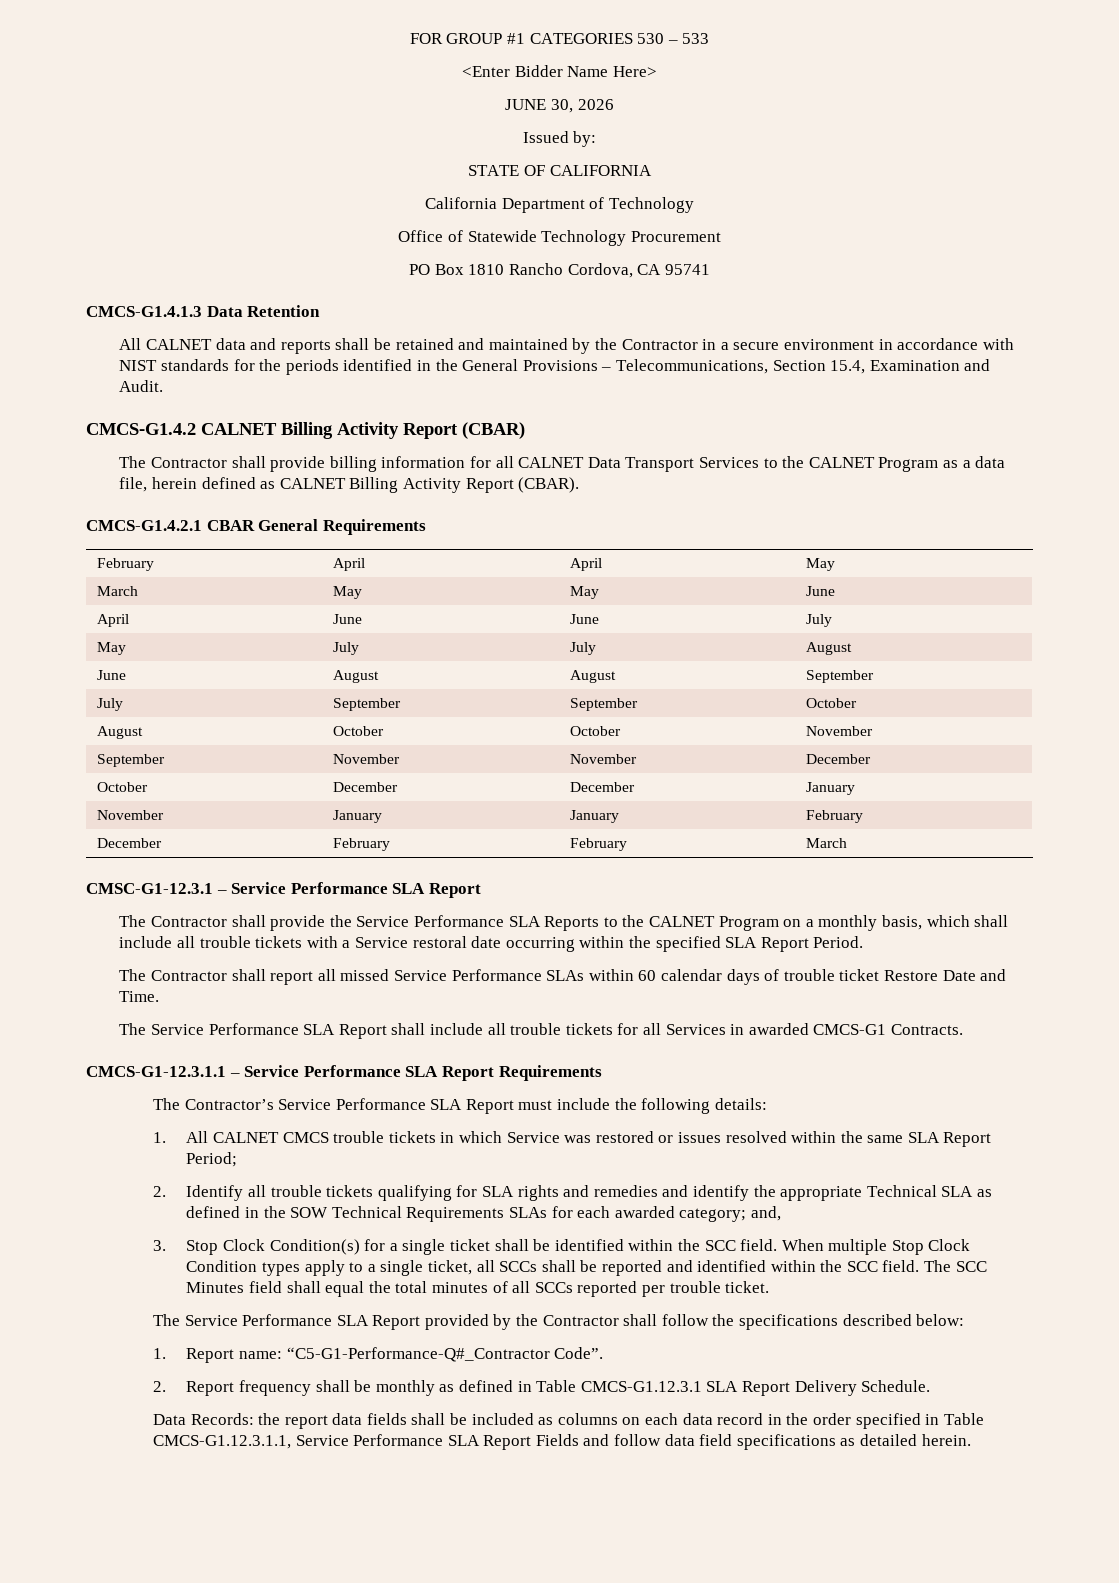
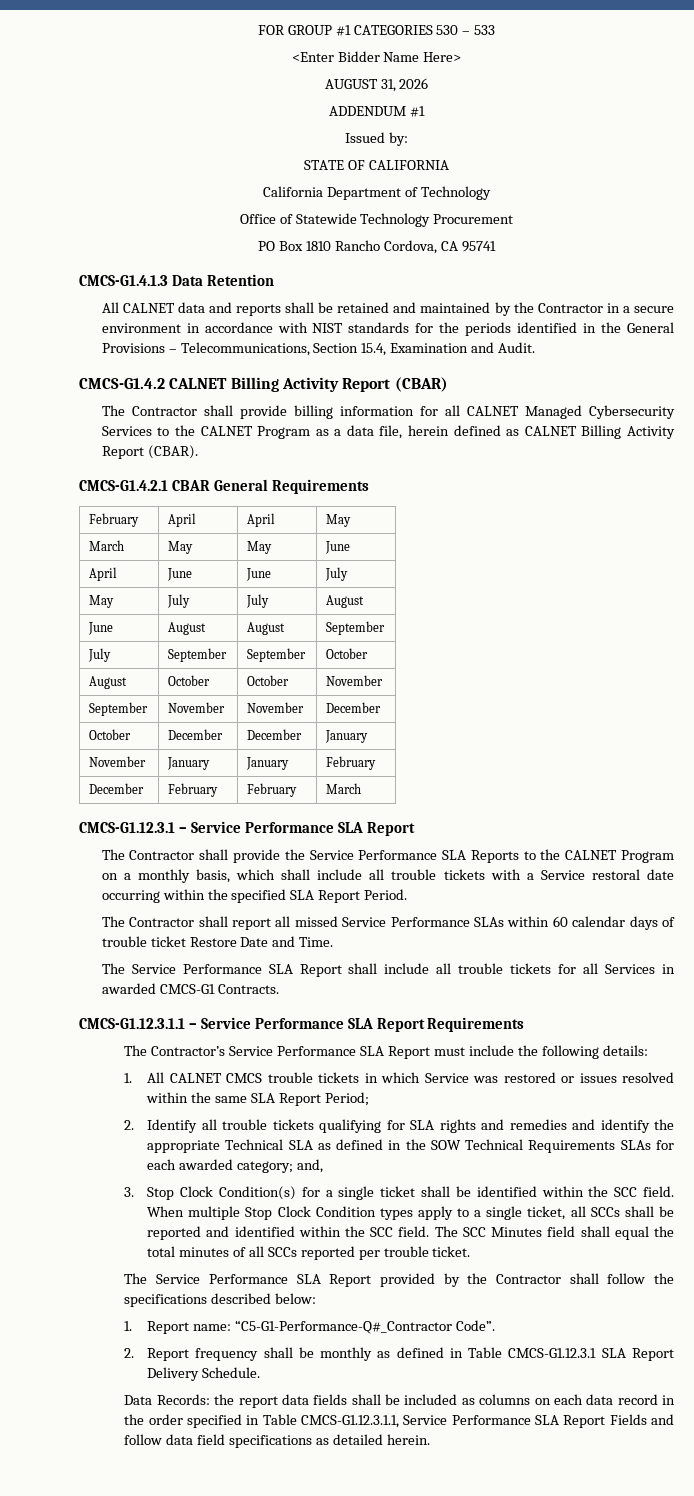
- JUNE 30, 2026
+ AUGUST 31, 2026
+ ADDENDUM #1
- The Contractor shall provide billing information for all CALNET Data Transport Services to the CALNET Program as a data file, herein defined as CALNET Billing Activity Report (CBAR).
+ The Contractor shall provide billing information for all CALNET Managed Cybersecurity Services to the CALNET Program as a data file, herein defined as CALNET Billing Activity Report (CBAR).
- CMSC-G1-12.3.1 – Service Performance SLA Report
+ CMCS-G1.12.3.1 – Service Performance SLA Report
- CMCS-G1-12.3.1.1 – Service Performance SLA Report Requirements
+ CMCS-G1.12.3.1.1 – Service Performance SLA Report Requirements

